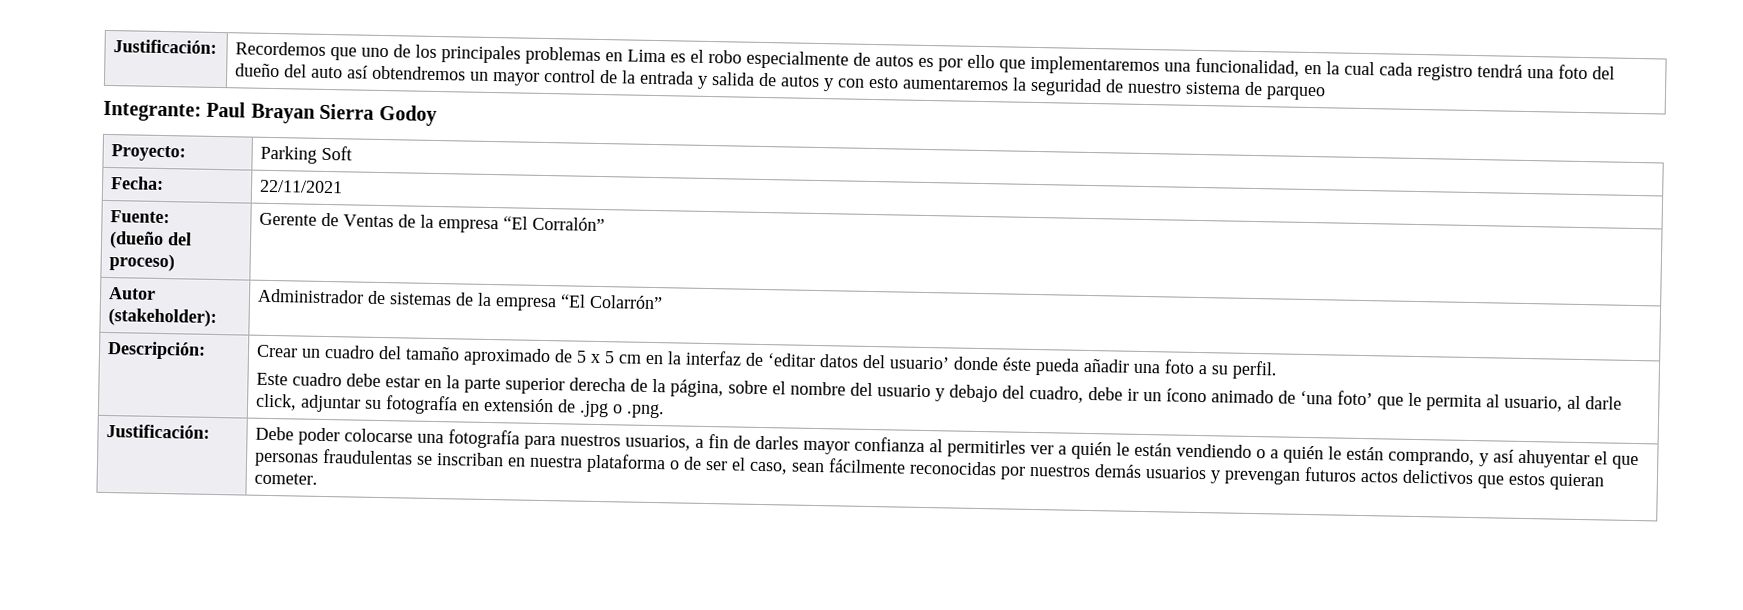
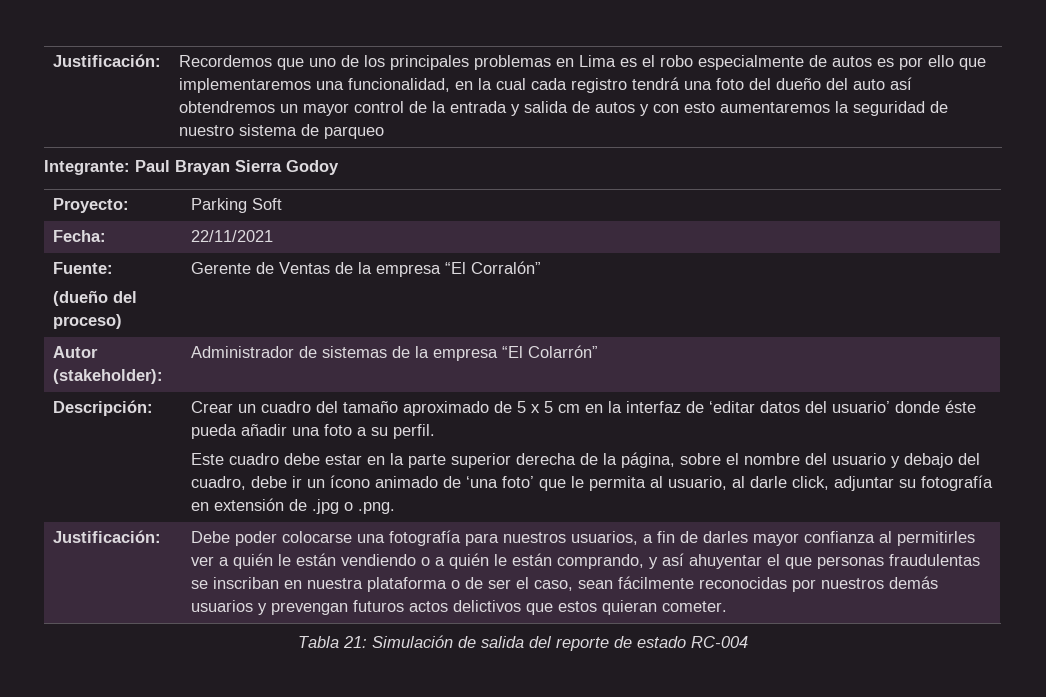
+ Tabla 21: Simulación de salida del reporte de estado RC-004

